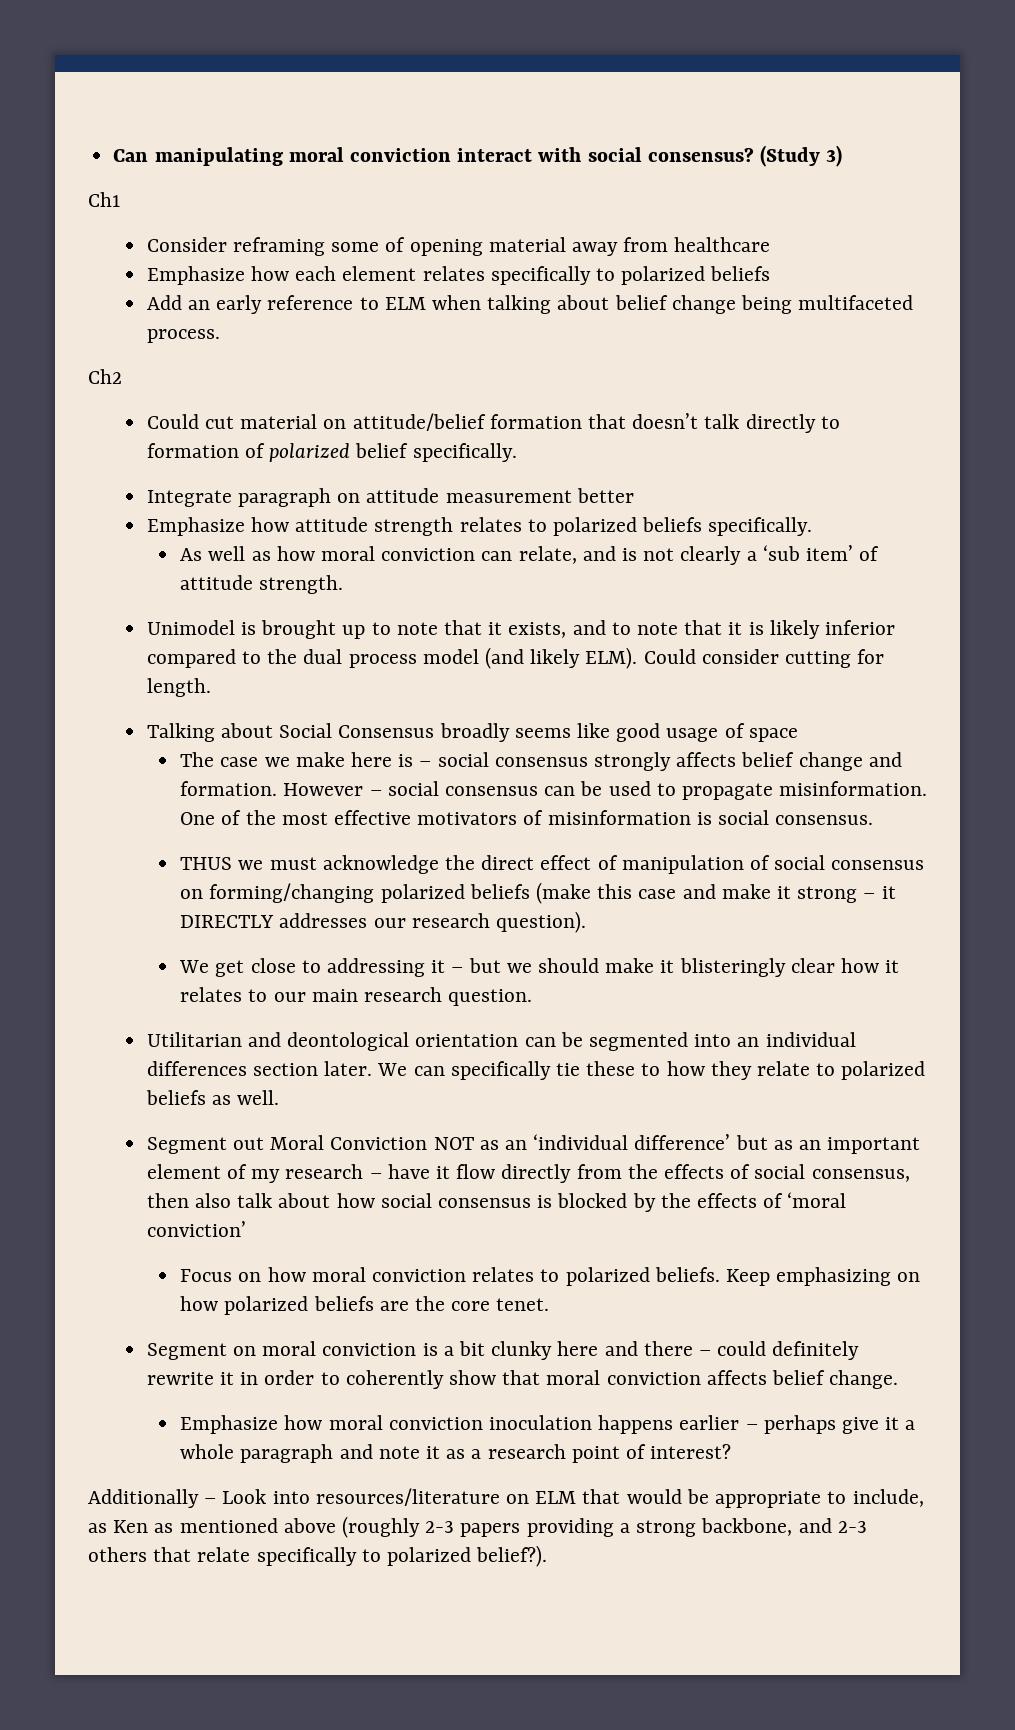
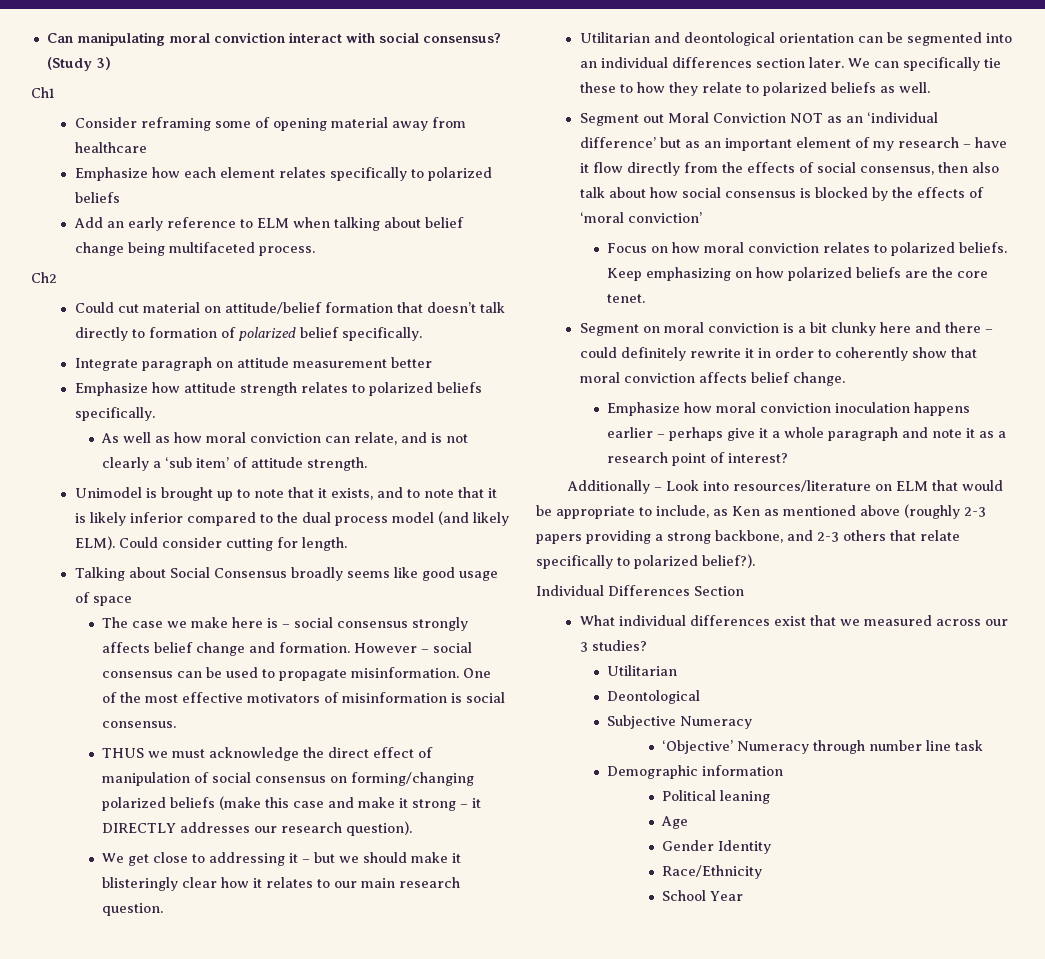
+ Individual Differences Section
+ What individual differences exist that we measured across our 3 studies?
+ Utilitarian
+ Deontological
+ Subjective Numeracy
+ ‘Objective’ Numeracy through number line task
+ Demographic information
+ Political leaning
+ Age
+ Gender Identity
+ Race/Ethnicity
+ School Year

